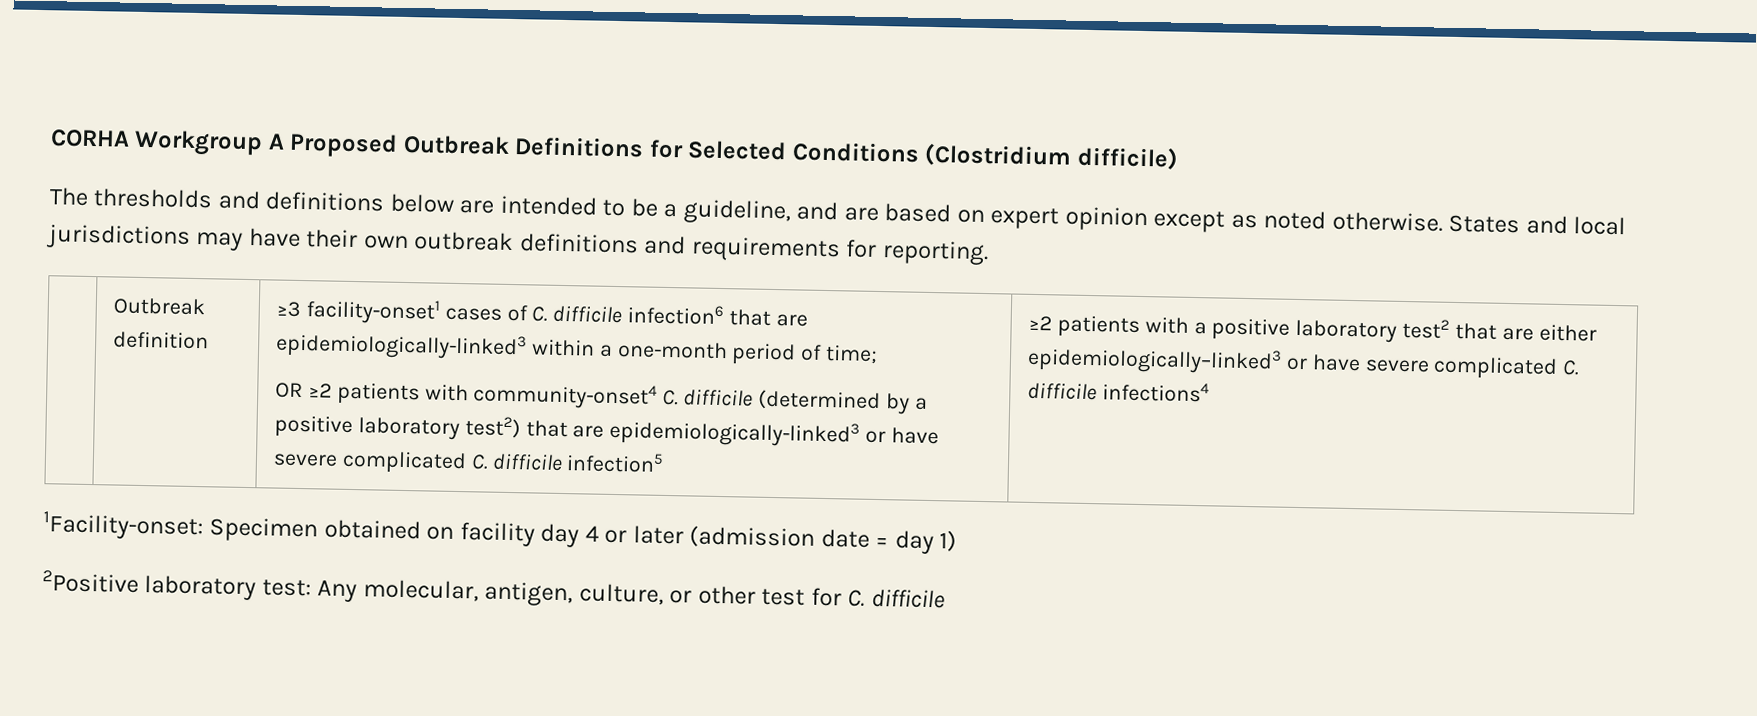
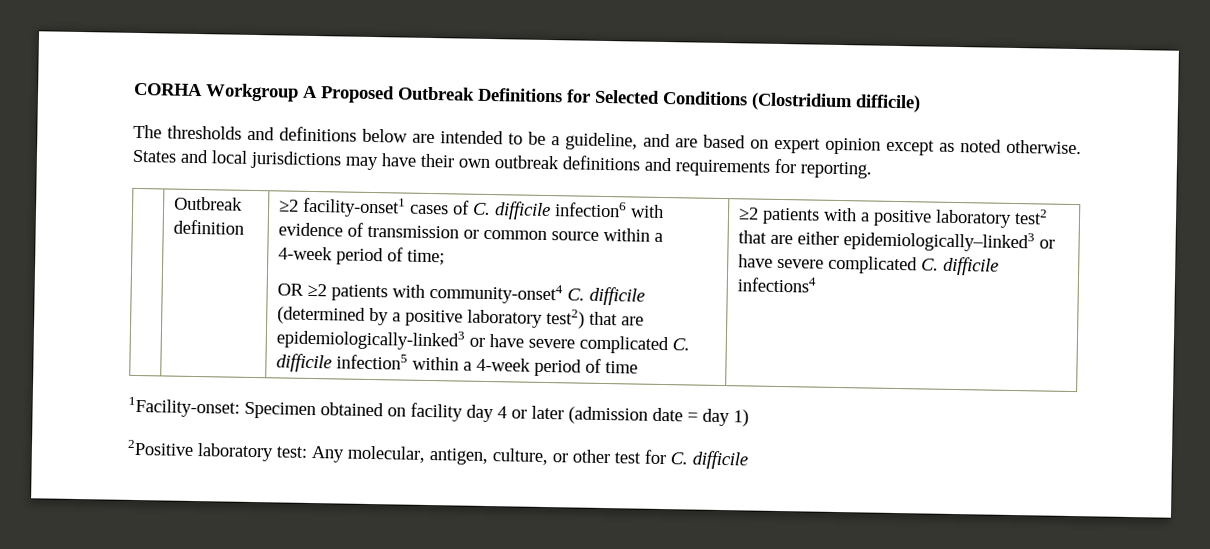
- ≥3 facility-onset1 cases of C. difficile infection6 that are epidemiologically-linked3 within a one-month period of time;
+ ≥2 facility-onset1 cases of C. difficile infection6 with evidence of transmission or common source within a 4-week period of time;
- OR ≥2 patients with community-onset4 C. difficile (determined by a positive laboratory test2) that are epidemiologically-linked3 or have severe complicated C. difficile infection5
+ OR ≥2 patients with community-onset4 C. difficile (determined by a positive laboratory test2) that are epidemiologically-linked3 or have severe complicated C. difficile infection5 within a 4-week period of time

